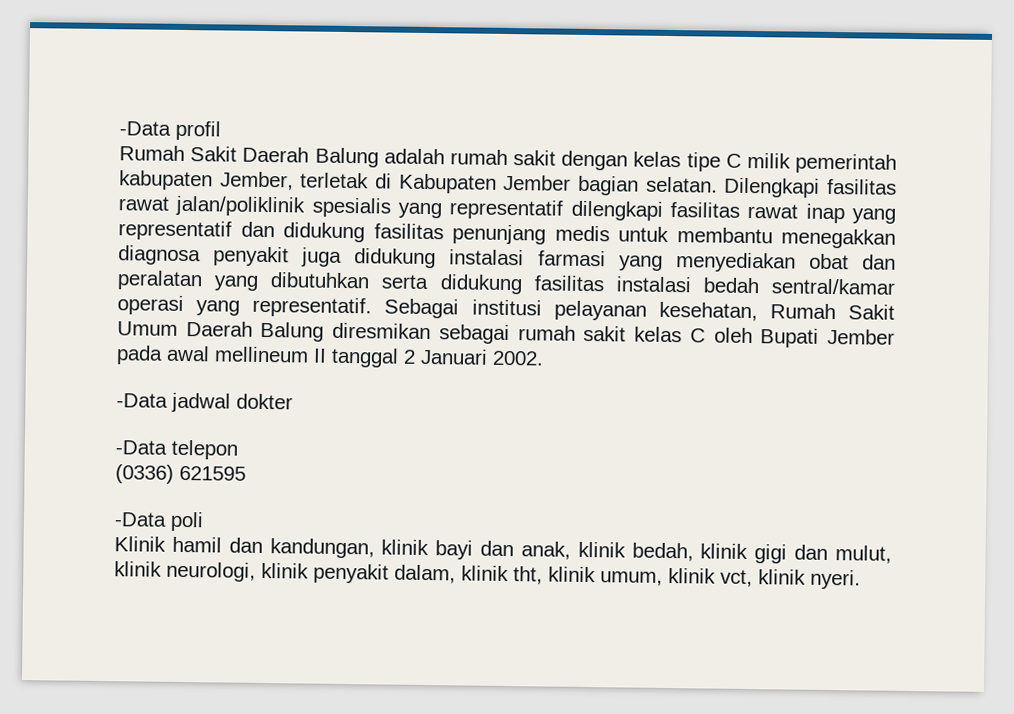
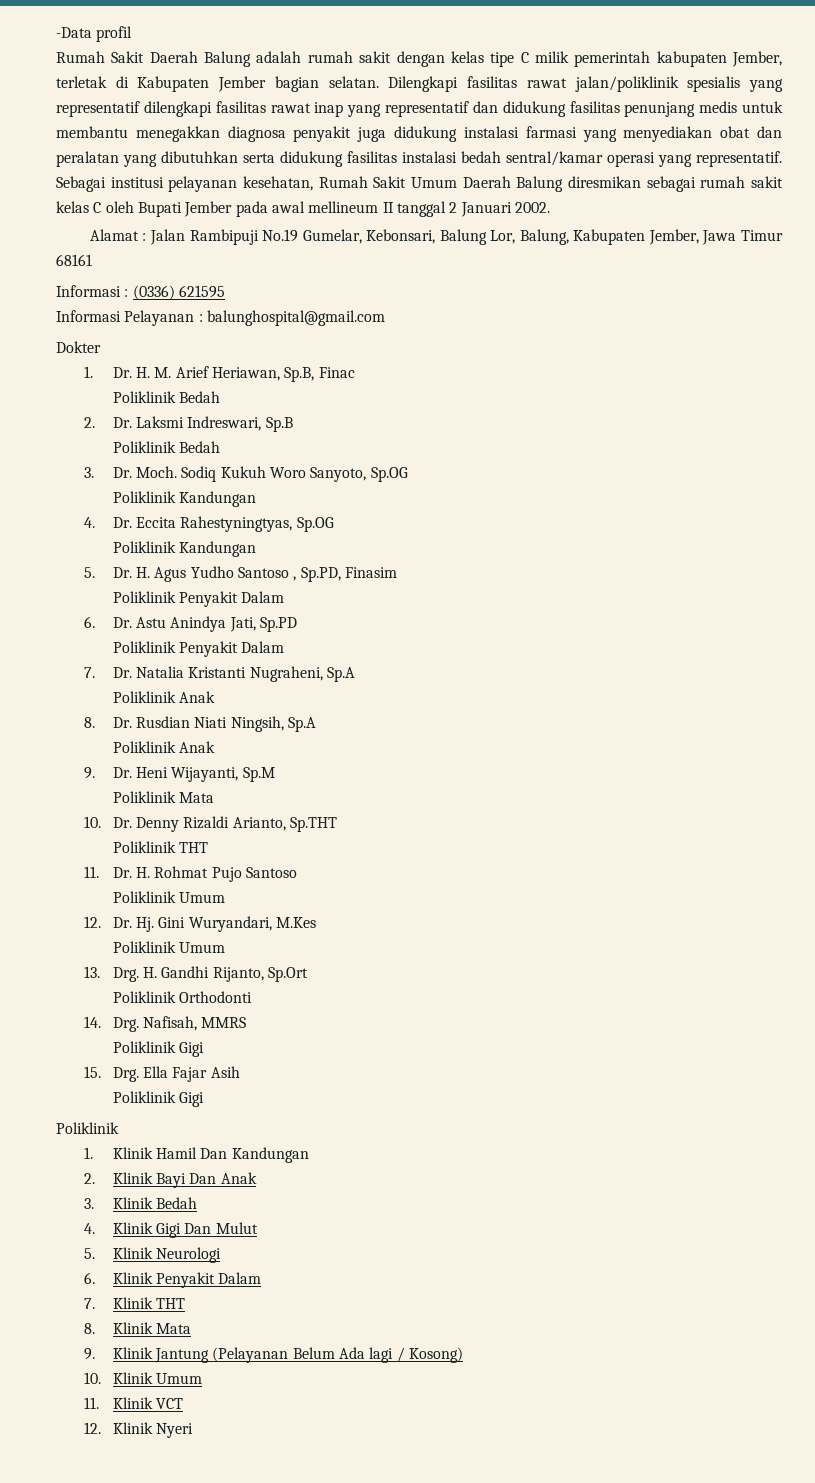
- -Data jadwal dokter
- -Data telepon
- (0336) 621595
- -Data poli
- Klinik hamil dan kandungan, klinik bayi dan anak, klinik bedah, klinik gigi dan mulut, klinik neurologi, klinik penyakit dalam, klinik tht, klinik umum, klinik vct, klinik nyeri.
+ Alamat : Jalan Rambipuji No.19 Gumelar, Kebonsari, Balung Lor, Balung, Kabupaten Jember, Jawa Timur 68161
+ Informasi : (0336) 621595
+ Informasi Pelayanan : balunghospital@gmail.com
+ Dokter
+ 1. Dr. H. M. Arief Heriawan, Sp.B, Finac
+ Poliklinik Bedah
+ 2. Dr. Laksmi Indreswari, Sp.B
+ Poliklinik Bedah
+ 3. Dr. Moch. Sodiq Kukuh Woro Sanyoto, Sp.OG
+ Poliklinik Kandungan
+ 4. Dr. Eccita Rahestyningtyas, Sp.OG
+ Poliklinik Kandungan
+ 5. Dr. H. Agus Yudho Santoso , Sp.PD, Finasim
+ Poliklinik Penyakit Dalam
+ 6. Dr. Astu Anindya Jati, Sp.PD
+ Poliklinik Penyakit Dalam
+ 7. Dr. Natalia Kristanti Nugraheni, Sp.A
+ Poliklinik Anak
+ 8. Dr. Rusdian Niati Ningsih, Sp.A
+ Poliklinik Anak
+ 9. Dr. Heni Wijayanti, Sp.M
+ Poliklinik Mata
+ 10. Dr. Denny Rizaldi Arianto, Sp.THT
+ Poliklinik THT
+ 11. Dr. H. Rohmat Pujo Santoso
+ Poliklinik Umum
+ 12. Dr. Hj. Gini Wuryandari, M.Kes
+ Poliklinik Umum
+ 13. Drg. H. Gandhi Rijanto, Sp.Ort
+ Poliklinik Orthodonti
+ 14. Drg. Nafisah, MMRS
+ Poliklinik Gigi
+ 15. Drg. Ella Fajar Asih
+ Poliklinik Gigi
+ Poliklinik
+ 1. Klinik Hamil Dan Kandungan
+ 2. Klinik Bayi Dan Anak
+ 3. Klinik Bedah
+ 4. Klinik Gigi Dan Mulut
+ 5. Klinik Neurologi
+ 6. Klinik Penyakit Dalam
+ 7. Klinik THT
+ 8. Klinik Mata
+ 9. Klinik Jantung (Pelayanan Belum Ada lagi / Kosong)
+ 10. Klinik Umum
+ 11. Klinik VCT
+ 12. Klinik Nyeri

